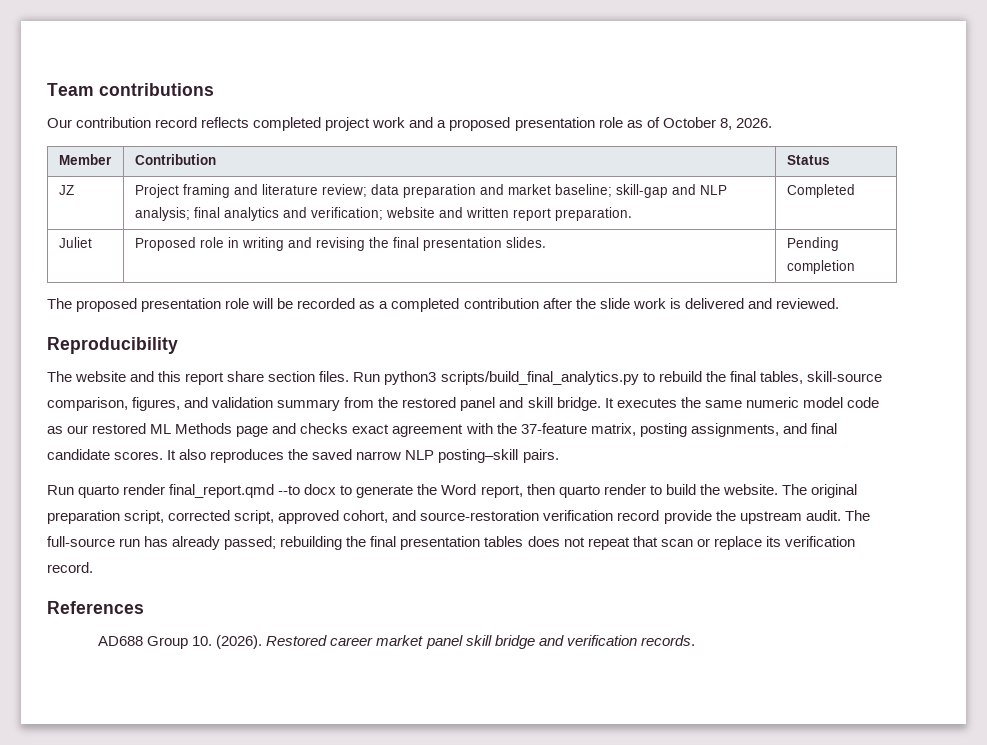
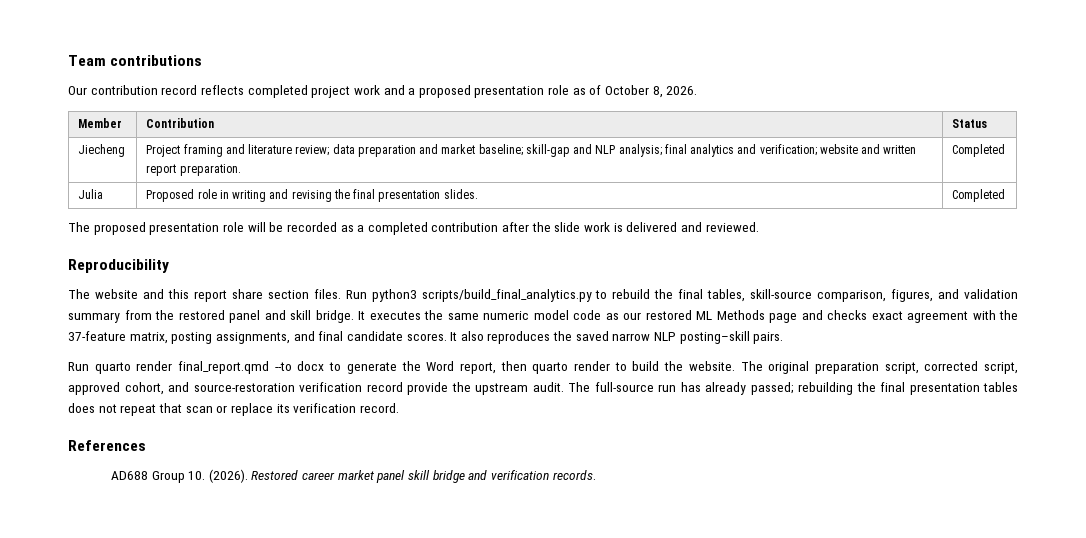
- JZ | Project framing and literature review; data preparation and market baseline; skill-gap and NLP analysis; final analytics and verification; website and written report preparation. | Completed
+ Jiecheng | Project framing and literature review; data preparation and market baseline; skill-gap and NLP analysis; final analytics and verification; website and written report preparation. | Completed
- Juliet | Proposed role in writing and revising the final presentation slides. | Pending completion
+ Julia | Proposed role in writing and revising the final presentation slides. | Completed

